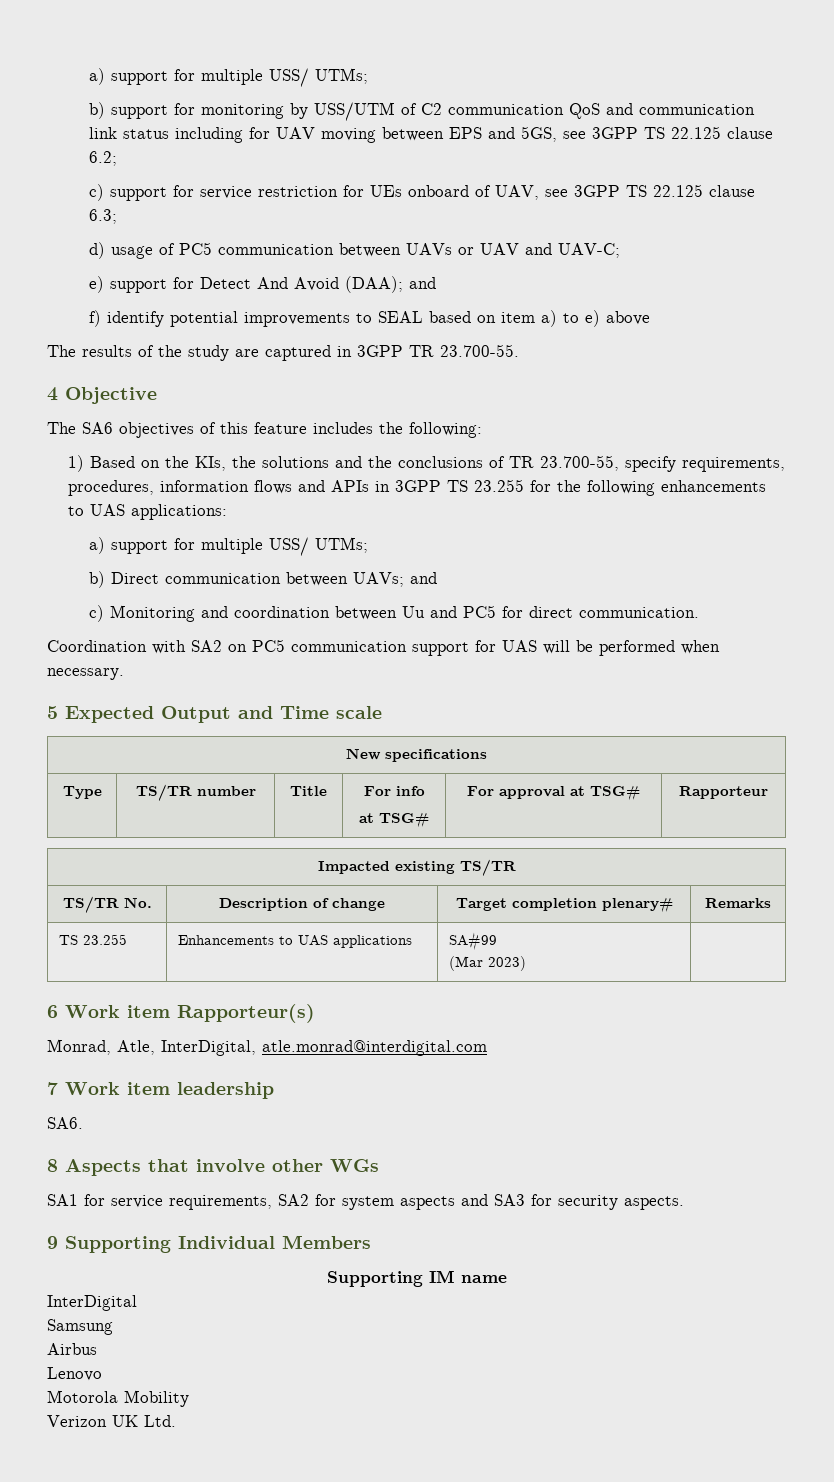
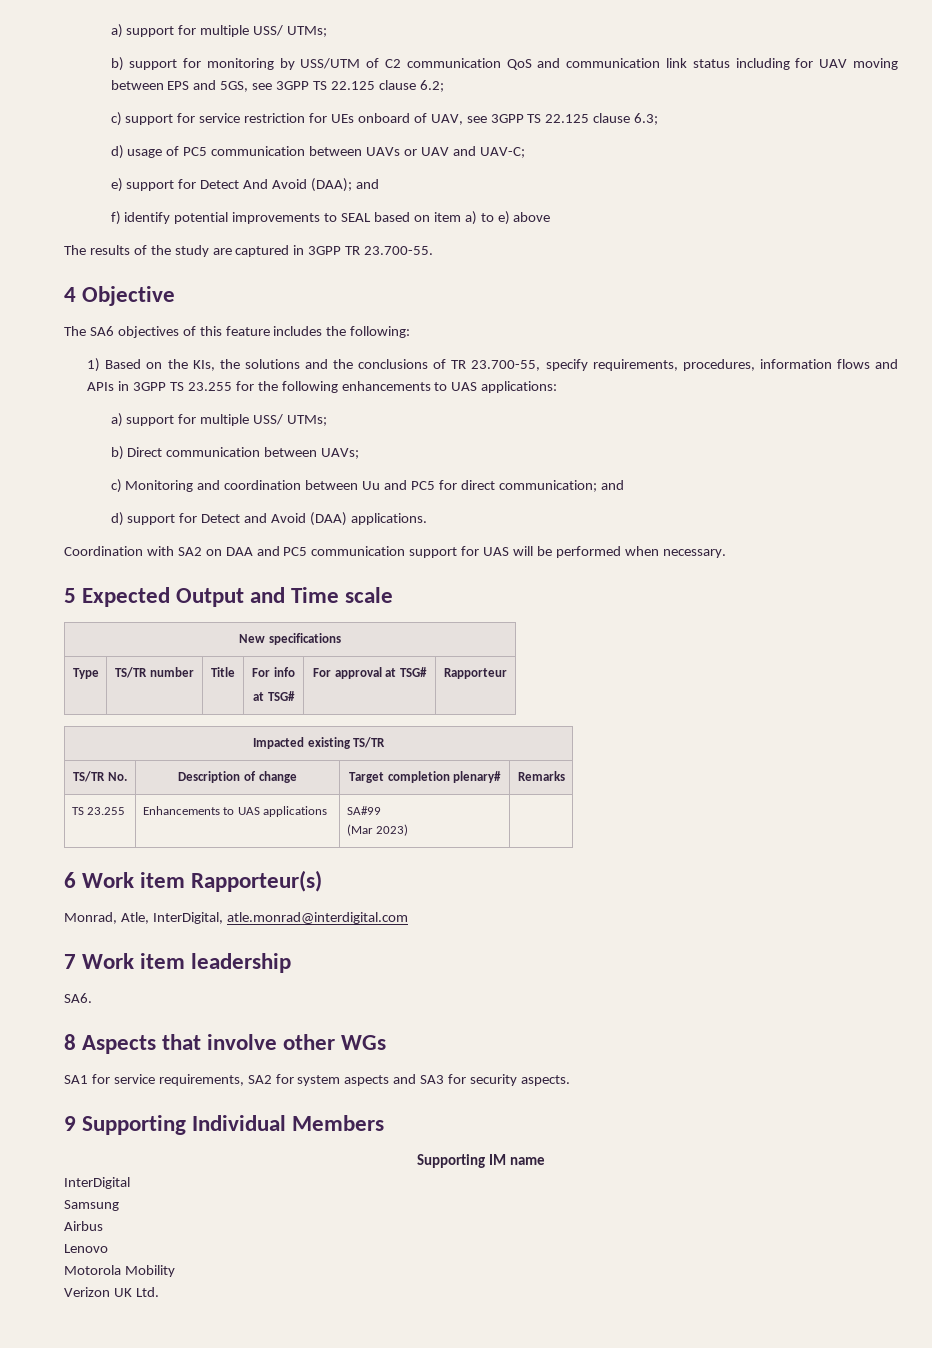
- b) Direct communication between UAVs; and
+ b) Direct communication between UAVs;
- c) Monitoring and coordination between Uu and PC5 for direct communication.
+ c) Monitoring and coordination between Uu and PC5 for direct communication; and
+ d) support for Detect and Avoid (DAA) applications.
- Coordination with SA2 on PC5 communication support for UAS will be performed when necessary.
+ Coordination with SA2 on DAA and PC5 communication support for UAS will be performed when necessary.

